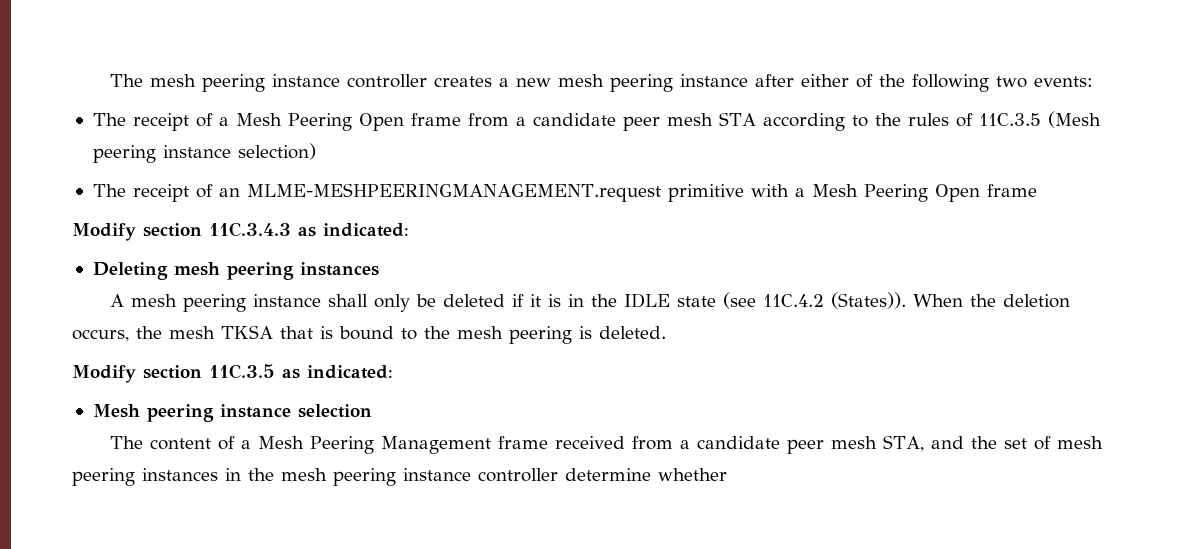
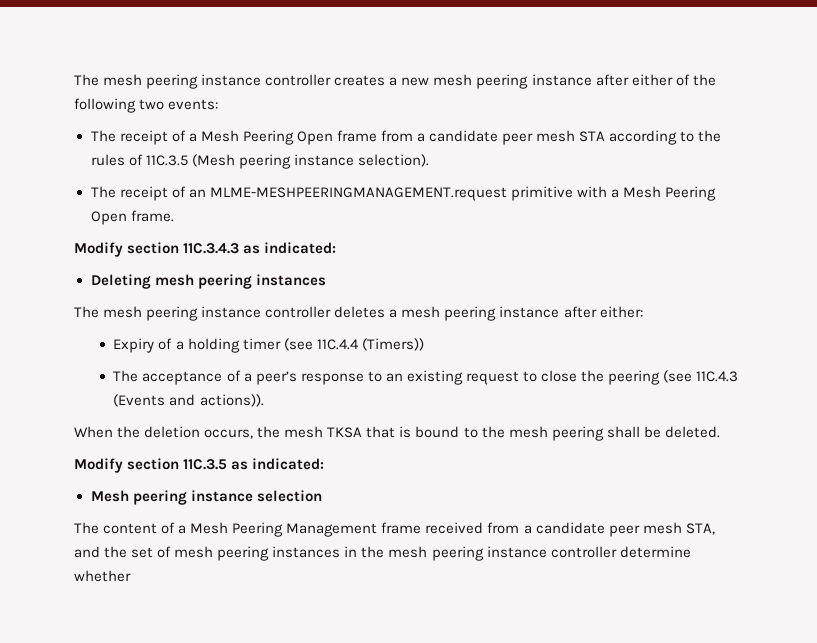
- The receipt of a Mesh Peering Open frame from a candidate peer mesh STA according to the rules of 11C.3.5 (Mesh peering instance selection)
+ The receipt of a Mesh Peering Open frame from a candidate peer mesh STA according to the rules of 11C.3.5 (Mesh peering instance selection).
- The receipt of an MLME-MESHPEERINGMANAGEMENT.request primitive with a Mesh Peering Open frame
+ The receipt of an MLME-MESHPEERINGMANAGEMENT.request primitive with a Mesh Peering Open frame.
- A mesh peering instance shall only be deleted if it is in the IDLE state (see 11C.4.2 (States)). When the deletion occurs, the mesh TKSA that is bound to the mesh peering is deleted.
+ The mesh peering instance controller deletes a mesh peering instance after either:
+ Expiry of a holding timer (see 11C.4.4 (Timers))
+ The acceptance of a peer’s response to an existing request to close the peering (see 11C.4.3 (Events and actions)).
+ When the deletion occurs, the mesh TKSA that is bound to the mesh peering shall be deleted.

